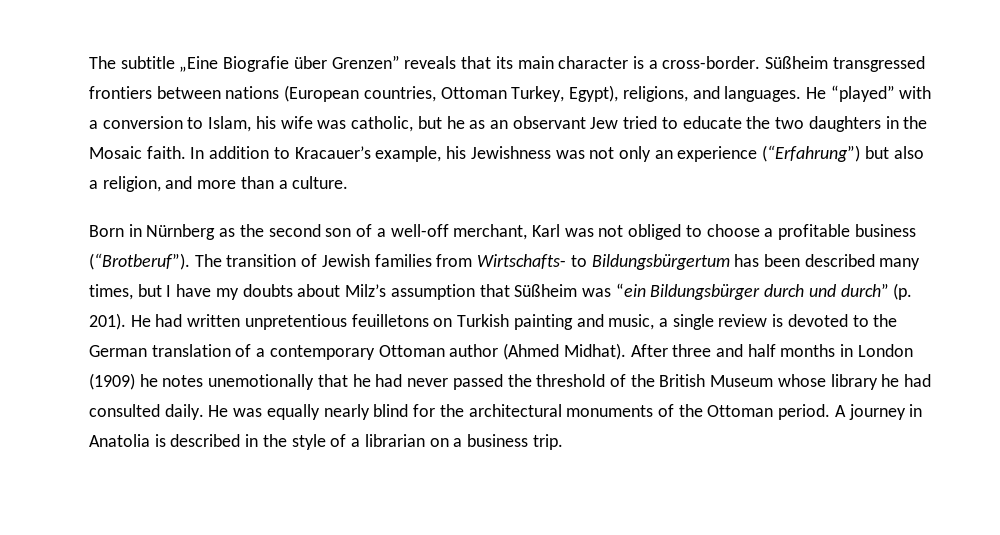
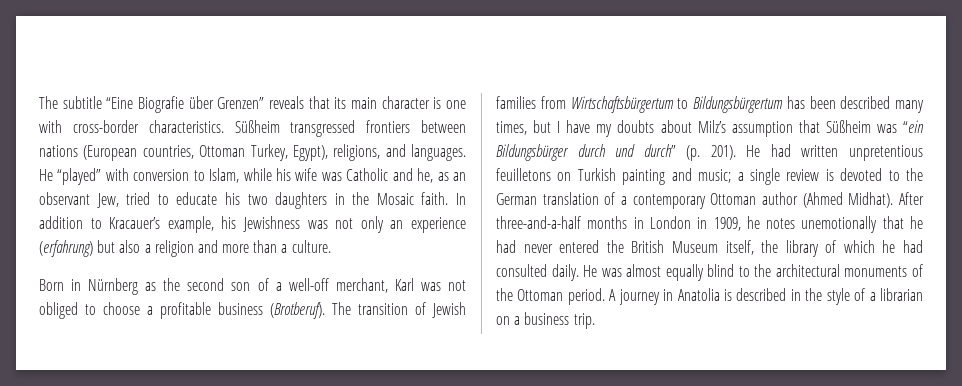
- The subtitle „Eine Biografie über Grenzen” reveals that its main character is a cross-border.
+ The subtitle “Eine Biografie über Grenzen” reveals that its main character is one with cross-border characteristics.
- He “played” with a conversion to Islam, his wife was catholic, but he as an observant Jew tried to educate the two daughters in the Mosaic faith.
+ He “played” with conversion to Islam, while his wife was Catholic and he, as an observant Jew, tried to educate his two daughters in the Mosaic faith.
- In addition to Kracauer’s example, his Jewishness was not only an experience (“Erfahrung”) but also a religion, and more than a culture.
+ In addition to Kracauer’s example, his Jewishness was not only an experience (erfahrung) but also a religion and more than a culture.
- Born in Nürnberg as the second son of a well-off merchant, Karl was not obliged to choose a profitable business (“Brotberuf”).
+ Born in Nürnberg as the second son of a well-off merchant, Karl was not obliged to choose a profitable business (Brotberuf).
- The transition of Jewish families from Wirtschafts- to Bildungsbürgertum has been described many times, but I have my doubts about Milz’s assumption that Süßheim was “ein Bildungsbürger durch und durch” (p. 201).
+ The transition of Jewish families from Wirtschaftsbürgertum to Bildungsbürgertum has been described many times, but I have my doubts about Milz’s assumption that Süßheim was “ein Bildungsbürger durch und durch” (p. 201).
- He had written unpretentious feuilletons on Turkish painting and music, a single review is devoted to the German translation of a contemporary Ottoman author (Ahmed Midhat).
+ He had written unpretentious feuilletons on Turkish painting and music; a single review is devoted to the German translation of a contemporary Ottoman author (Ahmed Midhat).
- After three and half months in London (1909) he notes unemotionally that he had never passed the threshold of the British Museum whose library he had consulted daily.
+ After three-and-a-half months in London in 1909, he notes unemotionally that he had never entered the British Museum itself, the library of which he had consulted daily.
- He was equally nearly blind for the architectural monuments of the Ottoman period.
+ He was almost equally blind to the architectural monuments of the Ottoman period.

